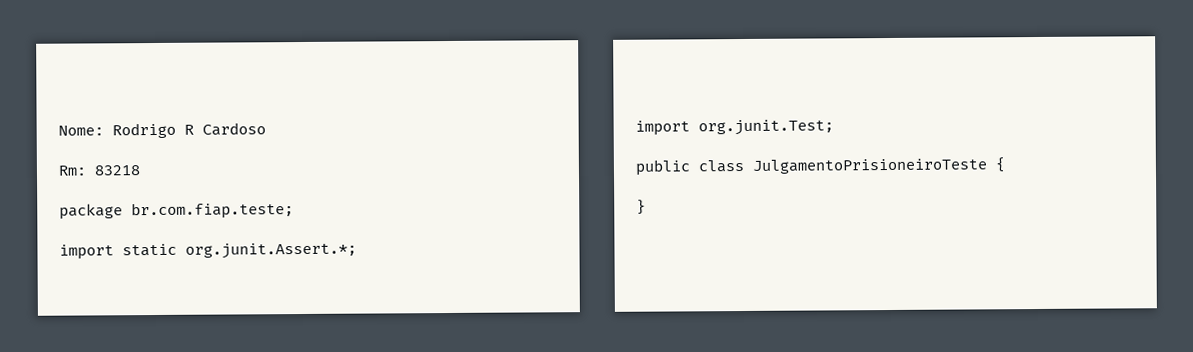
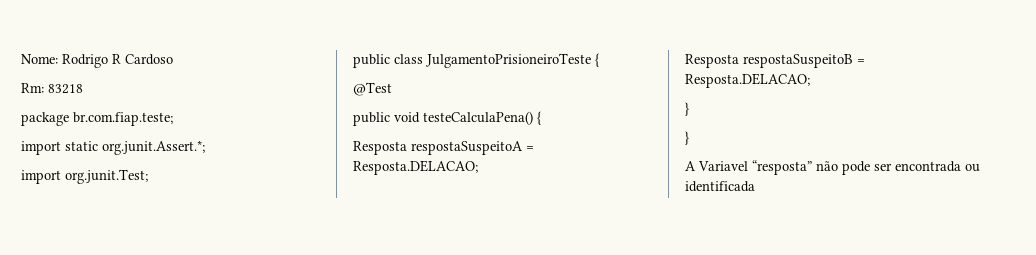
+ @Test
+ public void testeCalculaPena() {
+ Resposta respostaSuspeitoA = Resposta.DELACAO;
+ Resposta respostaSuspeitoB = Resposta.DELACAO;
  }
+ }
+ A Variavel “resposta” não pode ser encontrada ou identificada

